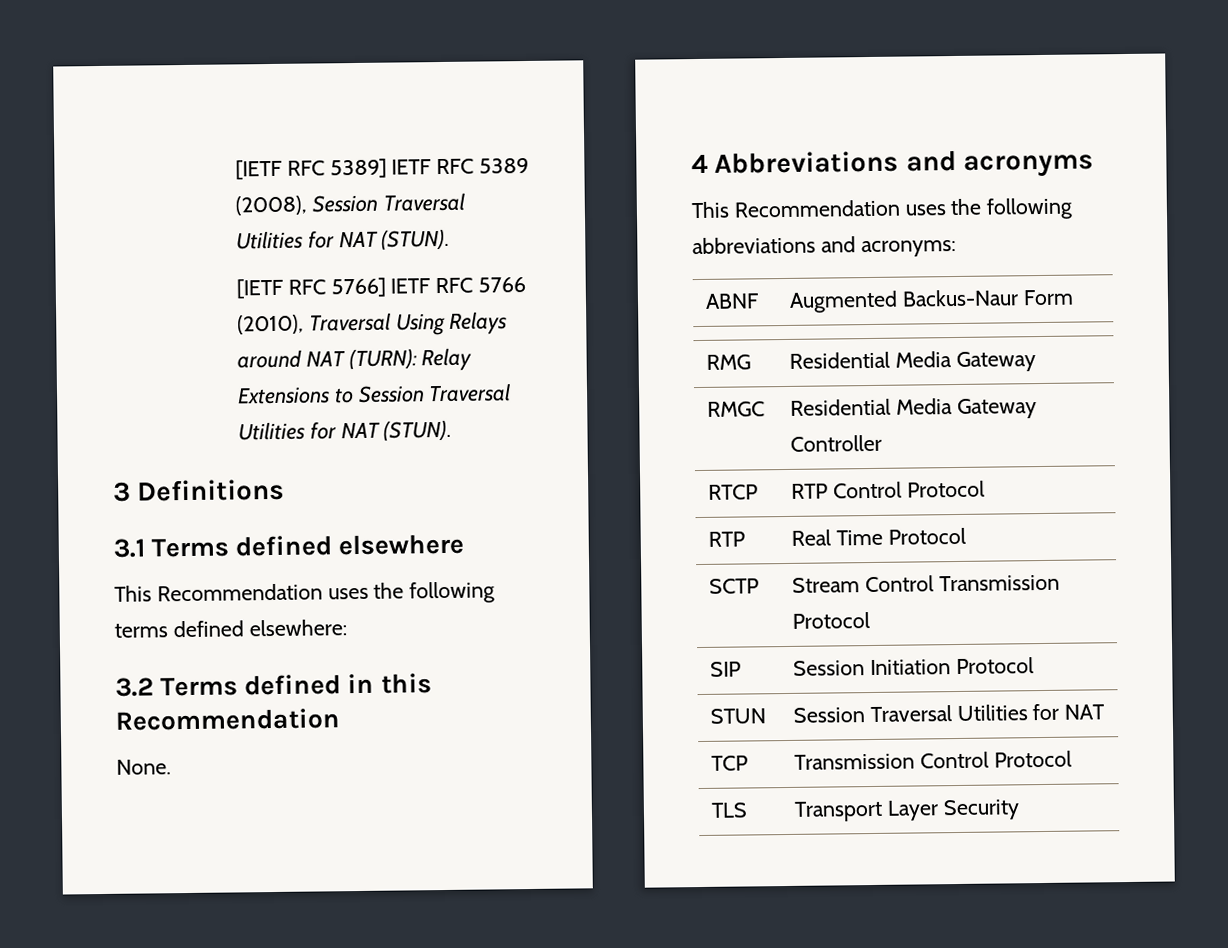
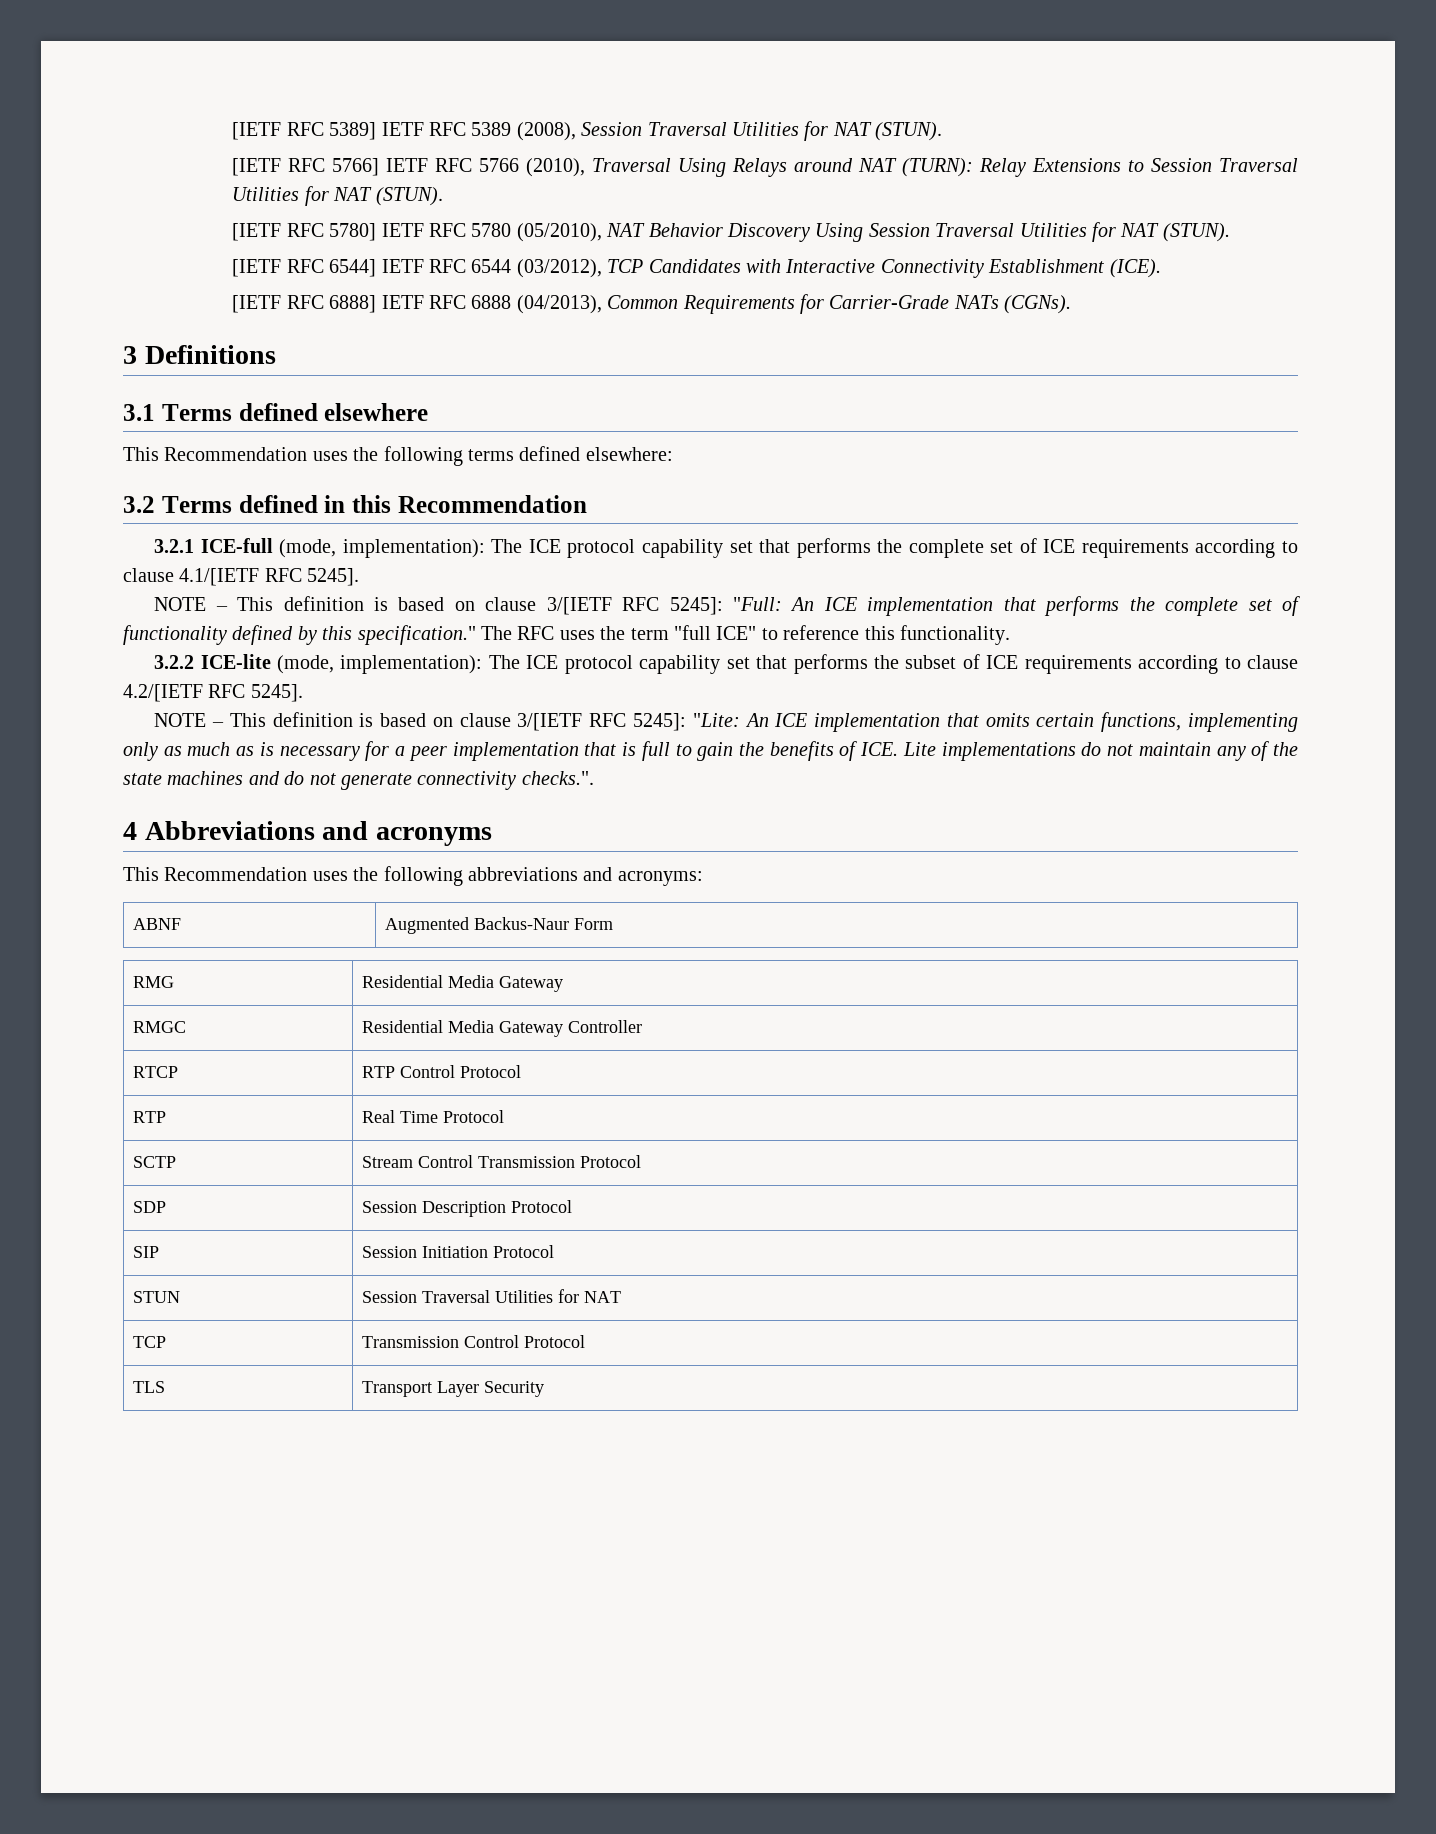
+ [IETF RFC 5780] IETF RFC 5780 (05/2010), NAT Behavior Discovery Using Session Traversal Utilities for NAT (STUN).
+ [IETF RFC 6544] IETF RFC 6544 (03/2012), TCP Candidates with Interactive Connectivity Establishment (ICE).
+ [IETF RFC 6888] IETF RFC 6888 (04/2013), Common Requirements for Carrier-Grade NATs (CGNs).
- None.
+ 3.2.1 ICE-full (mode, implementation): The ICE protocol capability set that performs the complete set of ICE requirements according to clause 4.1/[IETF RFC 5245].
+ NOTE – This definition is based on clause 3/[IETF RFC 5245]: "Full: An ICE implementation that performs the complete set of functionality defined by this specification." The RFC uses the term "full ICE" to reference this functionality.
+ 3.2.2 ICE-lite (mode, implementation): The ICE protocol capability set that performs the subset of ICE requirements according to clause 4.2/[IETF RFC 5245].
+ NOTE – This definition is based on clause 3/[IETF RFC 5245]: "Lite: An ICE implementation that omits certain functions, implementing only as much as is necessary for a peer implementation that is full to gain the benefits of ICE. Lite implementations do not maintain any of the state machines and do not generate connectivity checks.".
+ SDP | Session Description Protocol

